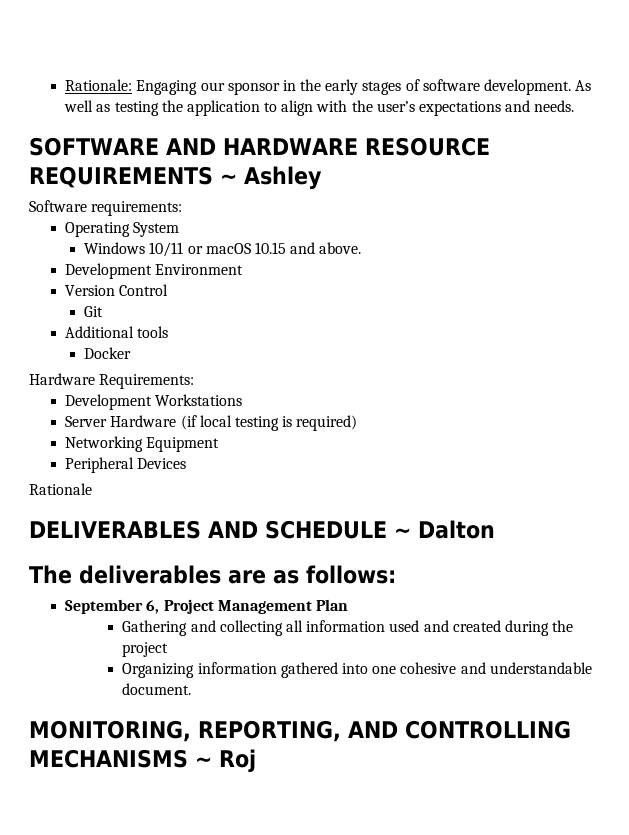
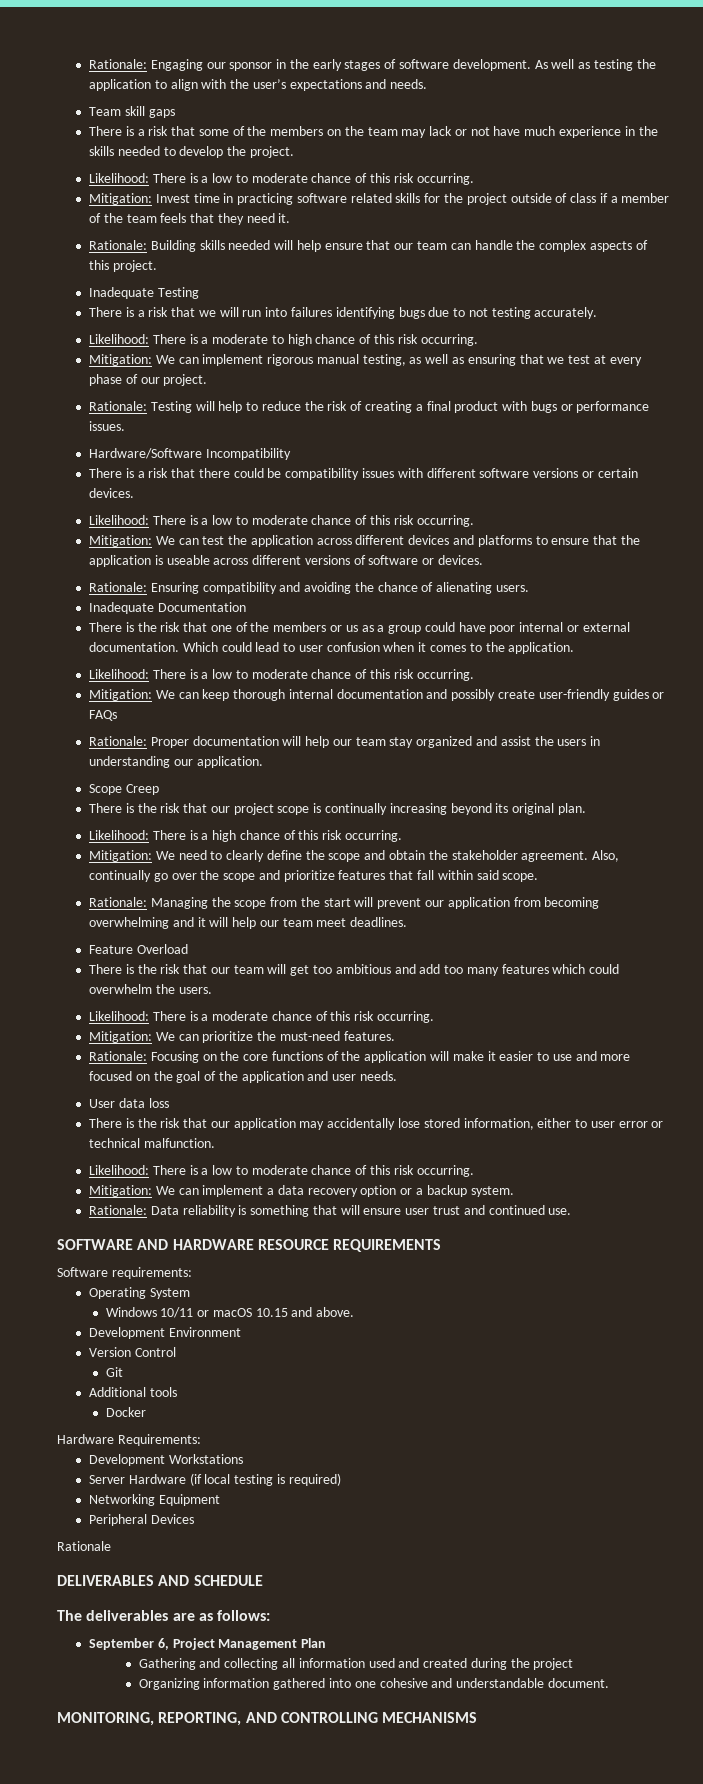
+ Team skill gaps
+ There is a risk that some of the members on the team may lack or not have much experience in the skills needed to develop the project.
+ Likelihood: There is a low to moderate chance of this risk occurring.
+ Mitigation: Invest time in practicing software related skills for the project outside of class if a member of the team feels that they need it.
+ Rationale: Building skills needed will help ensure that our team can handle the complex aspects of this project.
+ Inadequate Testing
+ There is a risk that we will run into failures identifying bugs due to not testing accurately.
+ Likelihood: There is a moderate to high chance of this risk occurring.
+ Mitigation: We can implement rigorous manual testing, as well as ensuring that we test at every phase of our project.
+ Rationale: Testing will help to reduce the risk of creating a final product with bugs or performance issues.
+ Hardware/Software Incompatibility
+ There is a risk that there could be compatibility issues with different software versions or certain devices.
+ Likelihood: There is a low to moderate chance of this risk occurring.
+ Mitigation: We can test the application across different devices and platforms to ensure that the application is useable across different versions of software or devices.
+ Rationale: Ensuring compatibility and avoiding the chance of alienating users.
+ Inadequate Documentation
+ There is the risk that one of the members or us as a group could have poor internal or external documentation. Which could lead to user confusion when it comes to the application.
+ Likelihood: There is a low to moderate chance of this risk occurring.
+ Mitigation: We can keep thorough internal documentation and possibly create user-friendly guides or FAQs
+ Rationale: Proper documentation will help our team stay organized and assist the users in understanding our application.
+ Scope Creep
+ There is the risk that our project scope is continually increasing beyond its original plan.
+ Likelihood: There is a high chance of this risk occurring.
+ Mitigation: We need to clearly define the scope and obtain the stakeholder agreement. Also, continually go over the scope and prioritize features that fall within said scope.
+ Rationale: Managing the scope from the start will prevent our application from becoming overwhelming and it will help our team meet deadlines.
+ Feature Overload
+ There is the risk that our team will get too ambitious and add too many features which could overwhelm the users.
+ Likelihood: There is a moderate chance of this risk occurring.
+ Mitigation: We can prioritize the must-need features.
+ Rationale: Focusing on the core functions of the application will make it easier to use and more focused on the goal of the application and user needs.
+ User data loss
+ There is the risk that our application may accidentally lose stored information, either to user error or technical malfunction.
+ Likelihood: There is a low to moderate chance of this risk occurring.
+ Mitigation: We can implement a data recovery option or a backup system.
+ Rationale: Data reliability is something that will ensure user trust and continued use.
- SOFTWARE AND HARDWARE RESOURCE REQUIREMENTS ~ Ashley
+ SOFTWARE AND HARDWARE RESOURCE REQUIREMENTS
- DELIVERABLES AND SCHEDULE ~ Dalton
+ DELIVERABLES AND SCHEDULE
- MONITORING, REPORTING, AND CONTROLLING MECHANISMS ~ Roj
+ MONITORING, REPORTING, AND CONTROLLING MECHANISMS

